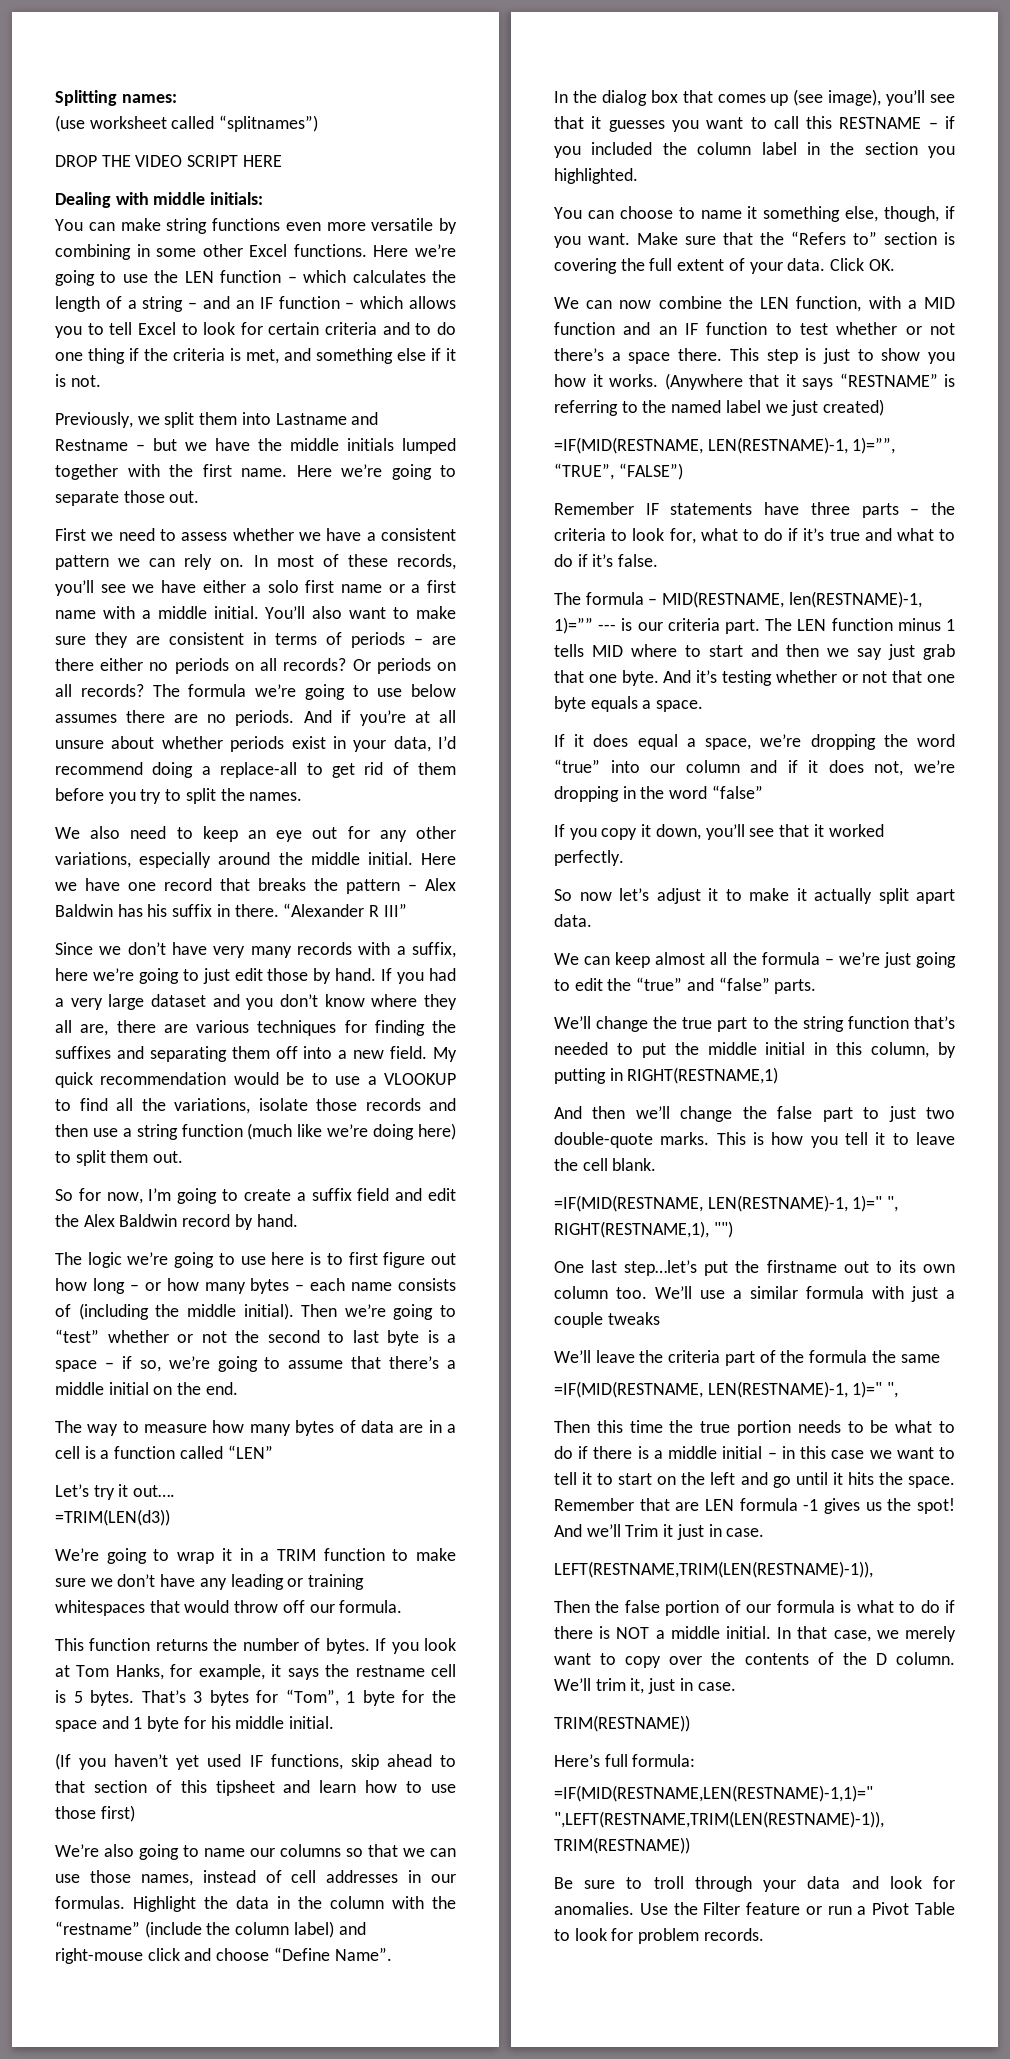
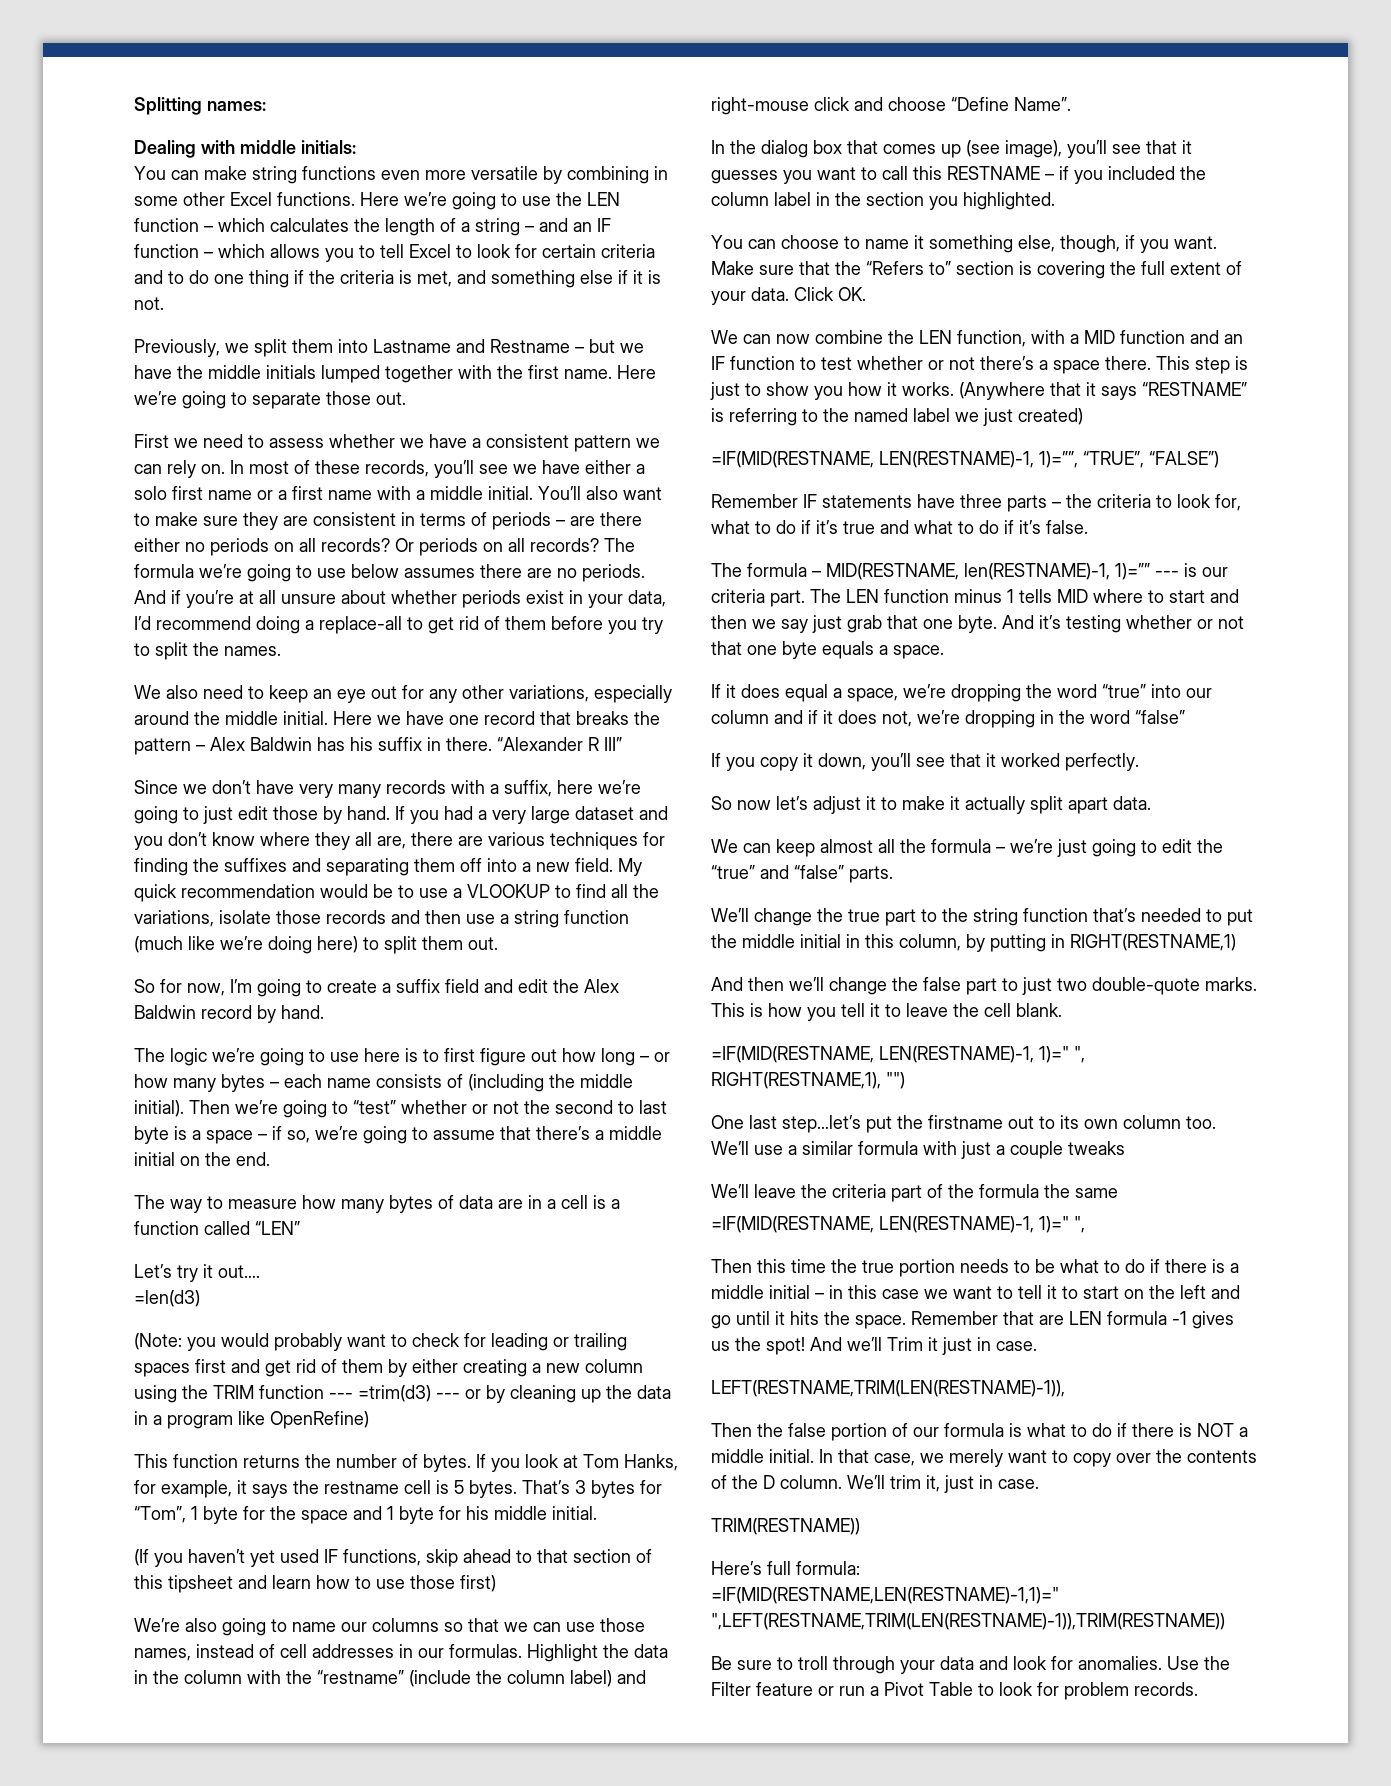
- (use worksheet called “splitnames”)
- DROP THE VIDEO SCRIPT HERE
- =TRIM(LEN(d3))
- We’re going to wrap it in a TRIM function to make sure we don’t have any leading or training whitespaces that would throw off our formula.
+ =len(d3)
+ (Note: you would probably want to check for leading or trailing spaces first and get rid of them by either creating a new column using the TRIM function --- =trim(d3) --- or by cleaning up the data in a program like OpenRefine)

